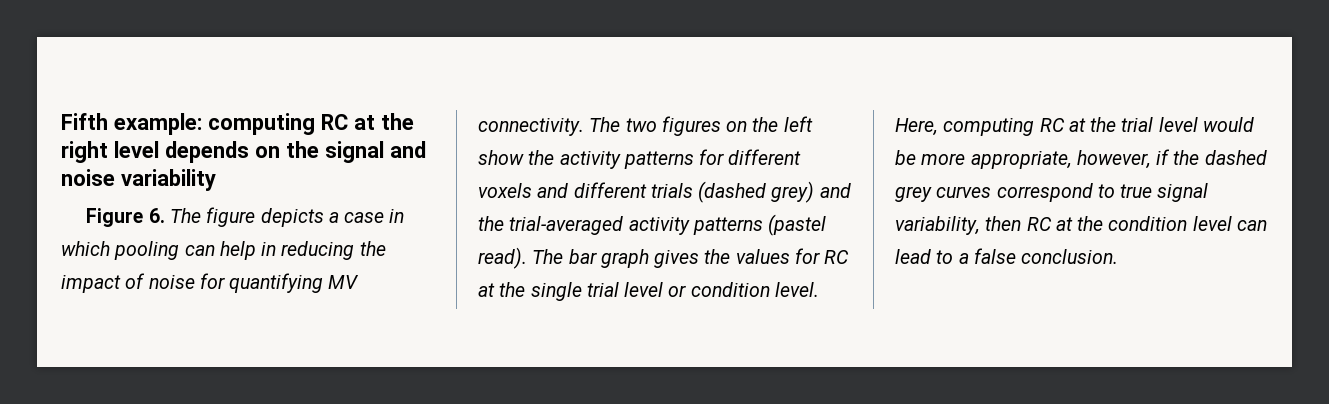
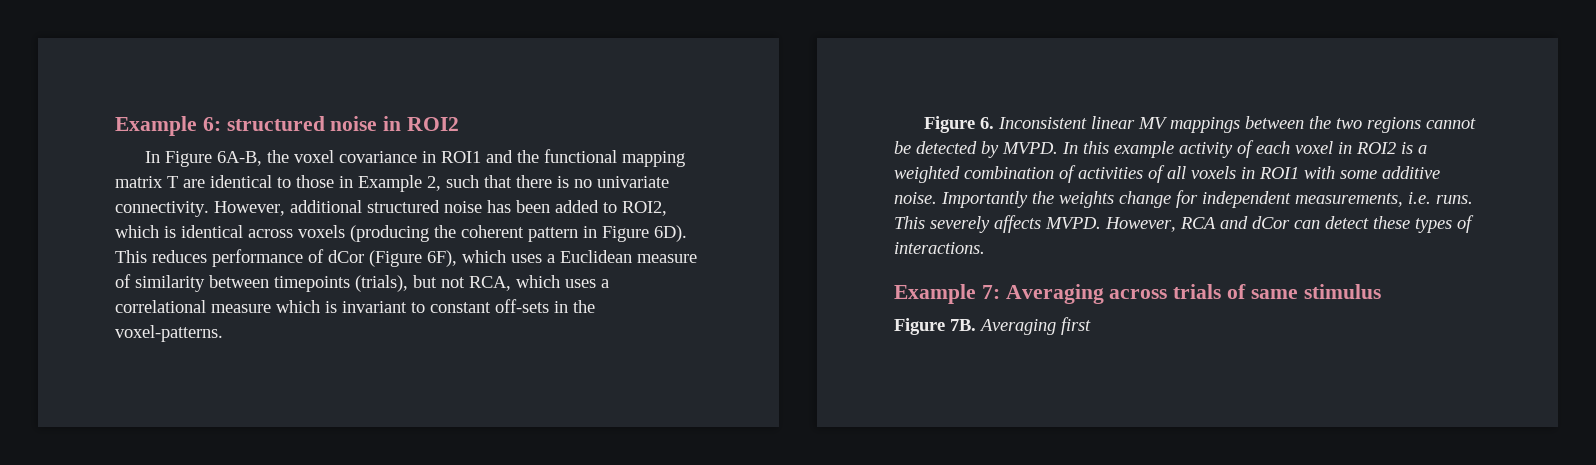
- Fifth example: computing RC at the right level depends on the signal and noise variability
- Figure 6. The figure depicts a case in which pooling can help in reducing the impact of noise for quantifying MV connectivity. The two figures on the left show the activity patterns for different voxels and different trials (dashed grey) and the trial-averaged activity patterns (pastel read). The bar graph gives the values for RC at the single trial level or condition level. Here, computing RC at the trial level would be more appropriate, however, if the dashed grey curves correspond to true signal variability, then RC at the condition level can lead to a false conclusion.
+ Example 6: structured noise in ROI2
+ In Figure 6A-B, the voxel covariance in ROI1 and the functional mapping matrix T are identical to those in Example 2, such that there is no univariate connectivity. However, additional structured noise has been added to ROI2, which is identical across voxels (producing the coherent pattern in Figure 6D). This reduces performance of dCor (Figure 6F), which uses a Euclidean measure of similarity between timepoints (trials), but not RCA, which uses a correlational measure which is invariant to constant off-sets in the voxel-patterns.
+ Figure 6. Inconsistent linear MV mappings between the two regions cannot be detected by MVPD. In this example activity of each voxel in ROI2 is a weighted combination of activities of all voxels in ROI1 with some additive noise. Importantly the weights change for independent measurements, i.e. runs. This severely affects MVPD. However, RCA and dCor can detect these types of interactions.
+ Example 7: Averaging across trials of same stimulus
+ Figure 7B. Averaging first

